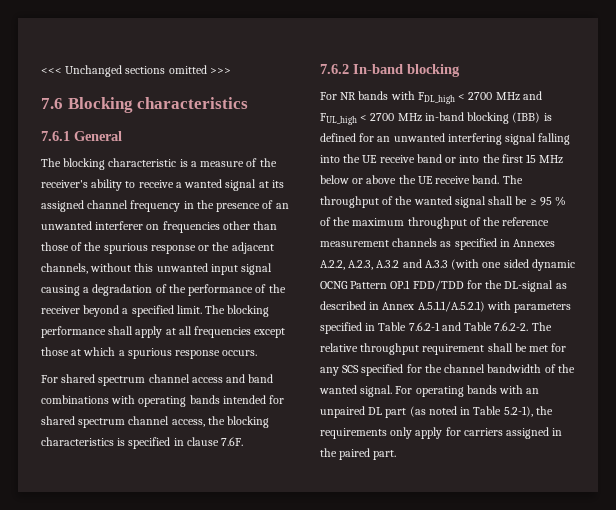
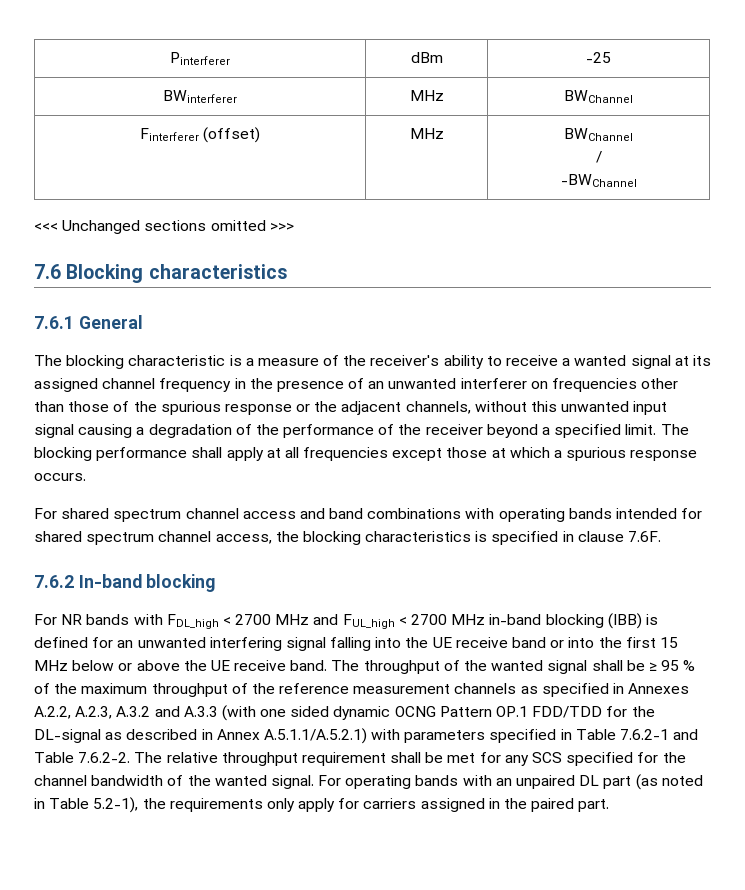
+ Pinterferer | dBm | -25
+ BWinterferer | MHz | BWChannel
+ Finterferer (offset) | MHz | BWChannel
+ /
+ -BWChannel

